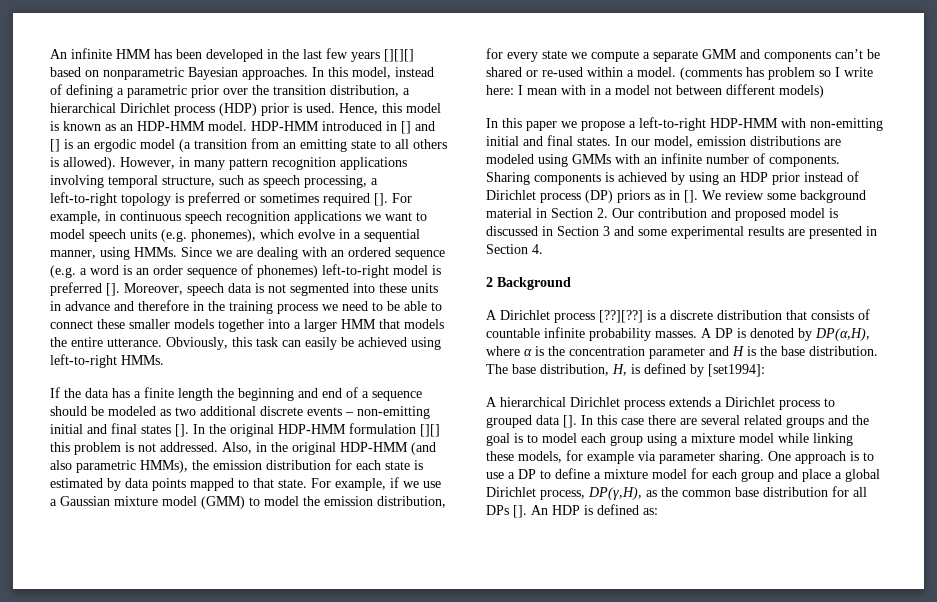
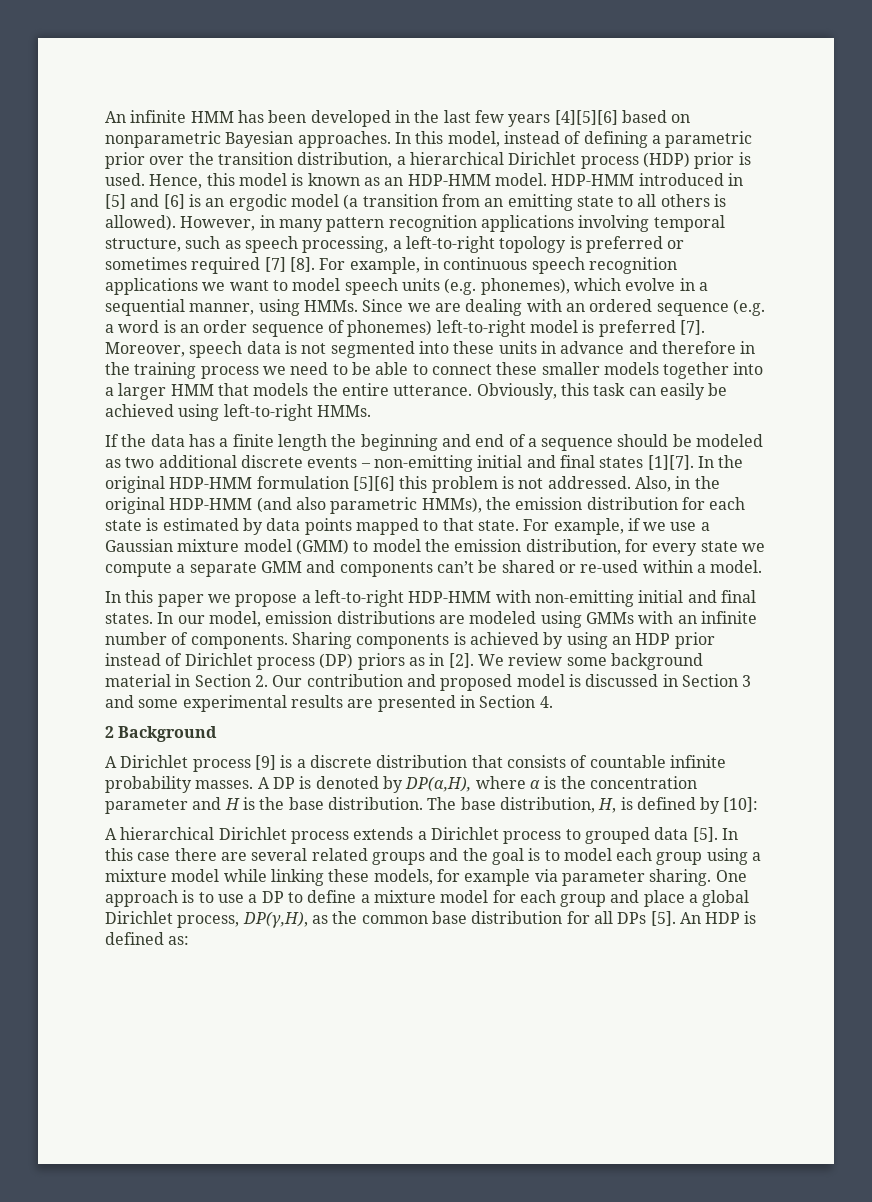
- An infinite HMM has been developed in the last few years [][][] based on nonparametric Bayesian approaches.
+ An infinite HMM has been developed in the last few years [4][5][6] based on nonparametric Bayesian approaches.
- HDP-HMM introduced in [] and [] is an ergodic model (a transition from an emitting state to all others is allowed).
+ HDP-HMM introduced in [5] and [6] is an ergodic model (a transition from an emitting state to all others is allowed).
- However, in many pattern recognition applications involving temporal structure, such as speech processing, a left-to-right topology is preferred or sometimes required [].
+ However, in many pattern recognition applications involving temporal structure, such as speech processing, a left-to-right topology is preferred or sometimes required [7] [8].
- Since we are dealing with an ordered sequence (e.g. a word is an order sequence of phonemes) left-to-right model is preferred [].
+ Since we are dealing with an ordered sequence (e.g. a word is an order sequence of phonemes) left-to-right model is preferred [7].
- If the data has a finite length the beginning and end of a sequence should be modeled as two additional discrete events – non-emitting initial and final states [].
+ If the data has a finite length the beginning and end of a sequence should be modeled as two additional discrete events – non-emitting initial and final states [1][7].
- In the original HDP-HMM formulation [][] this problem is not addressed.
+ In the original HDP-HMM formulation [5][6] this problem is not addressed.
- (comments has problem so I write here: I mean with in a model not between different models)
- Sharing components is achieved by using an HDP prior instead of Dirichlet process (DP) priors as in [].
+ Sharing components is achieved by using an HDP prior instead of Dirichlet process (DP) priors as in [2].
- A Dirichlet process [??][??] is a discrete distribution that consists of countable infinite probability masses.
+ A Dirichlet process [9] is a discrete distribution that consists of countable infinite probability masses.
- The base distribution, H, is defined by [set1994]:
+ The base distribution, H, is defined by [10]:
- A hierarchical Dirichlet process extends a Dirichlet process to grouped data [].
+ A hierarchical Dirichlet process extends a Dirichlet process to grouped data [5].
- One approach is to use a DP to define a mixture model for each group and place a global Dirichlet process, DP(γ,H), as the common base distribution for all DPs [].
+ One approach is to use a DP to define a mixture model for each group and place a global Dirichlet process, DP(γ,H), as the common base distribution for all DPs [5].

